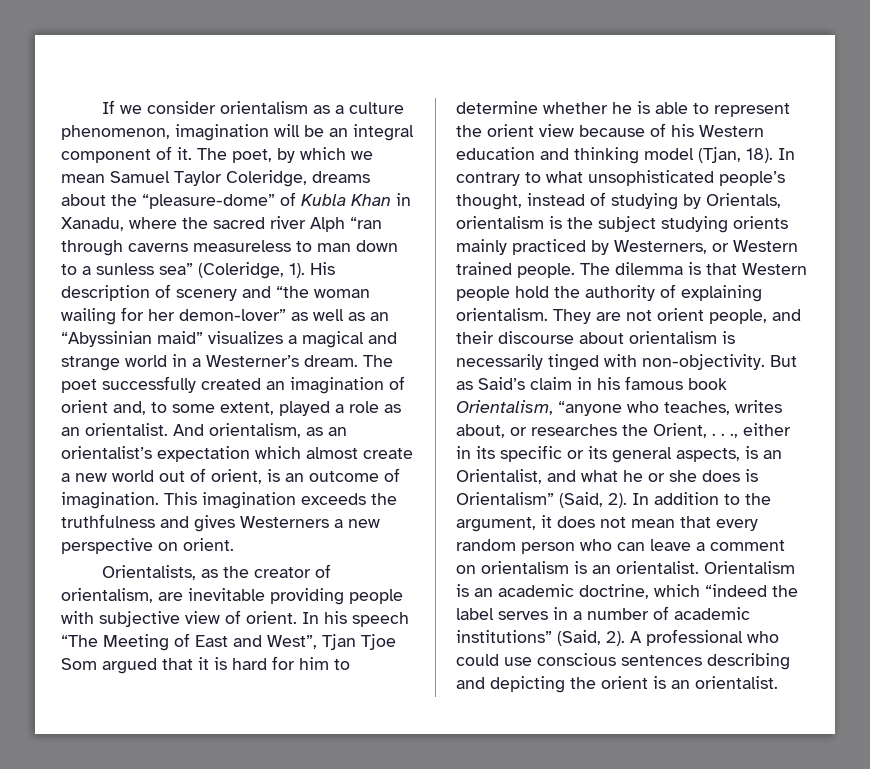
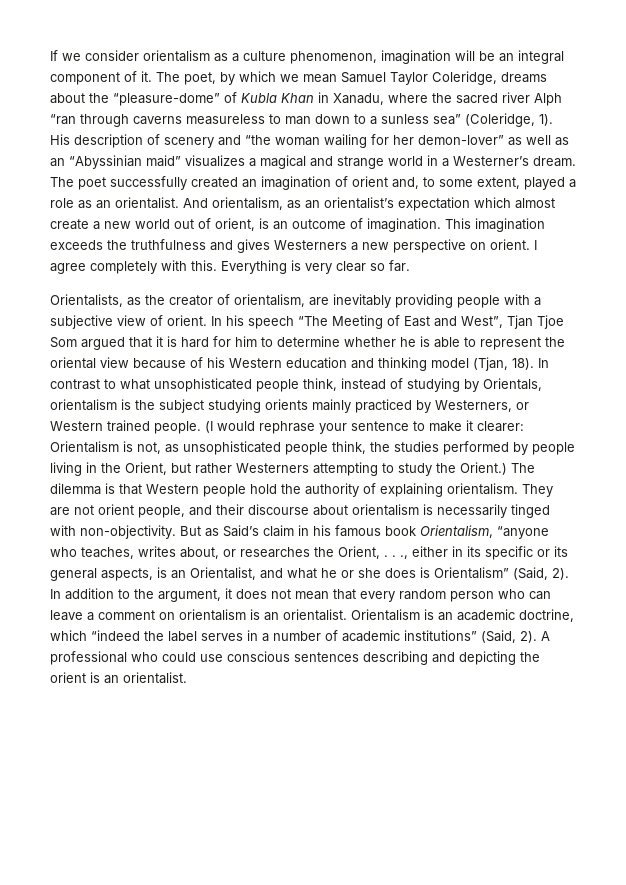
+ I agree completely with this. Everything is very clear so far.
- Orientalists, as the creator of orientalism, are inevitable providing people with subjective view of orient.
+ Orientalists, as the creator of orientalism, are inevitably providing people with a subjective view of orient.
- In his speech “The Meeting of East and West”, Tjan Tjoe Som argued that it is hard for him to determine whether he is able to represent the orient view because of his Western education and thinking model (Tjan, 18).
+ In his speech “The Meeting of East and West”, Tjan Tjoe Som argued that it is hard for him to determine whether he is able to represent the oriental view because of his Western education and thinking model (Tjan, 18).
- In contrary to what unsophisticated people’s thought, instead of studying by Orientals, orientalism is the subject studying orients mainly practiced by Westerners, or Western trained people.
+ In contrast to what unsophisticated people think, instead of studying by Orientals, orientalism is the subject studying orients mainly practiced by Westerners, or Western trained people.
+ (I would rephrase your sentence to make it clearer: Orientalism is not, as unsophisticated people think, the studies performed by people living in the Orient, but rather Westerners attempting to study the Orient.)

